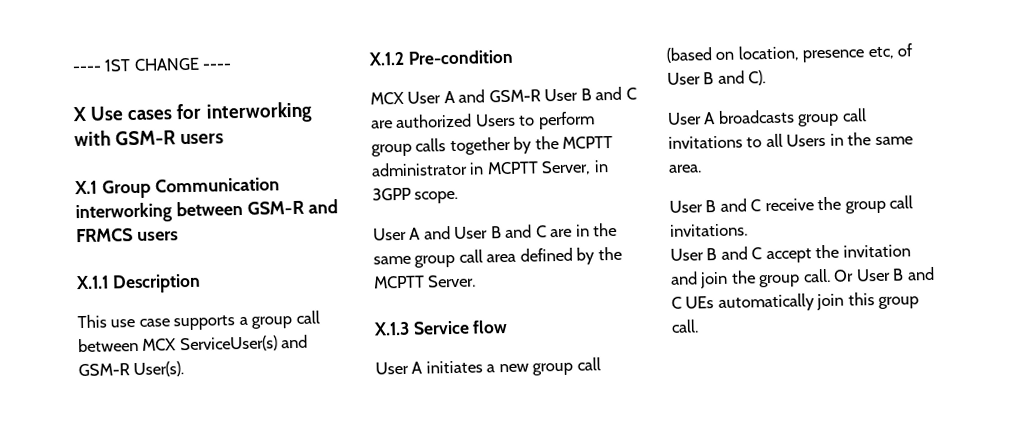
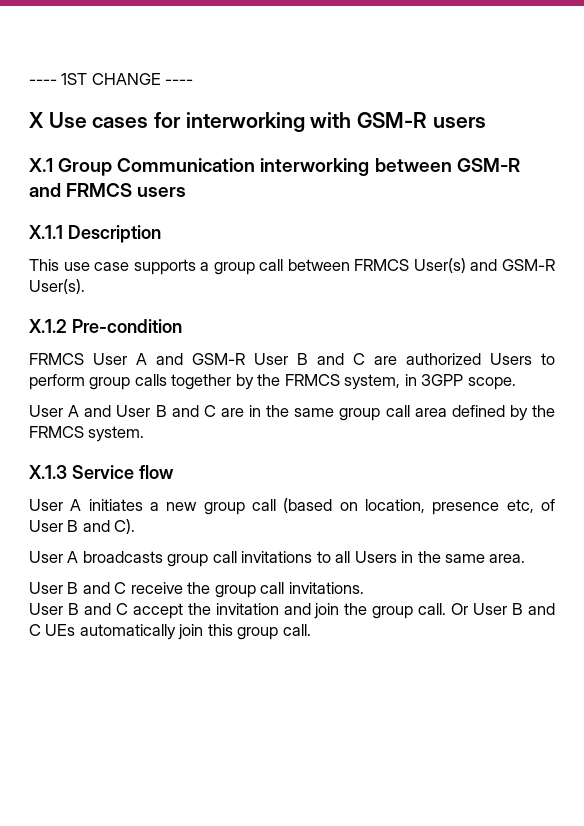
- This use case supports a group call between MCX ServiceUser(s) and GSM-R User(s).
+ This use case supports a group call between FRMCS User(s) and GSM-R User(s).
- MCX User A and GSM-R User B and C are authorized Users to perform group calls together by the MCPTT administrator in MCPTT Server, in 3GPP scope.
+ FRMCS User A and GSM-R User B and C are authorized Users to perform group calls together by the FRMCS system, in 3GPP scope.
- User A and User B and C are in the same group call area defined by the MCPTT Server.
+ User A and User B and C are in the same group call area defined by the FRMCS system.

